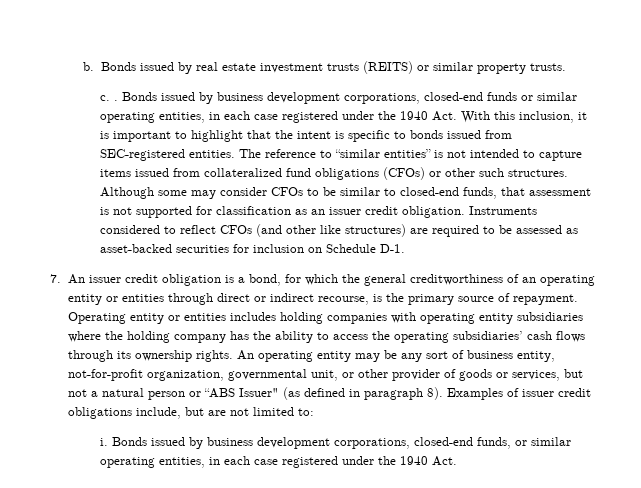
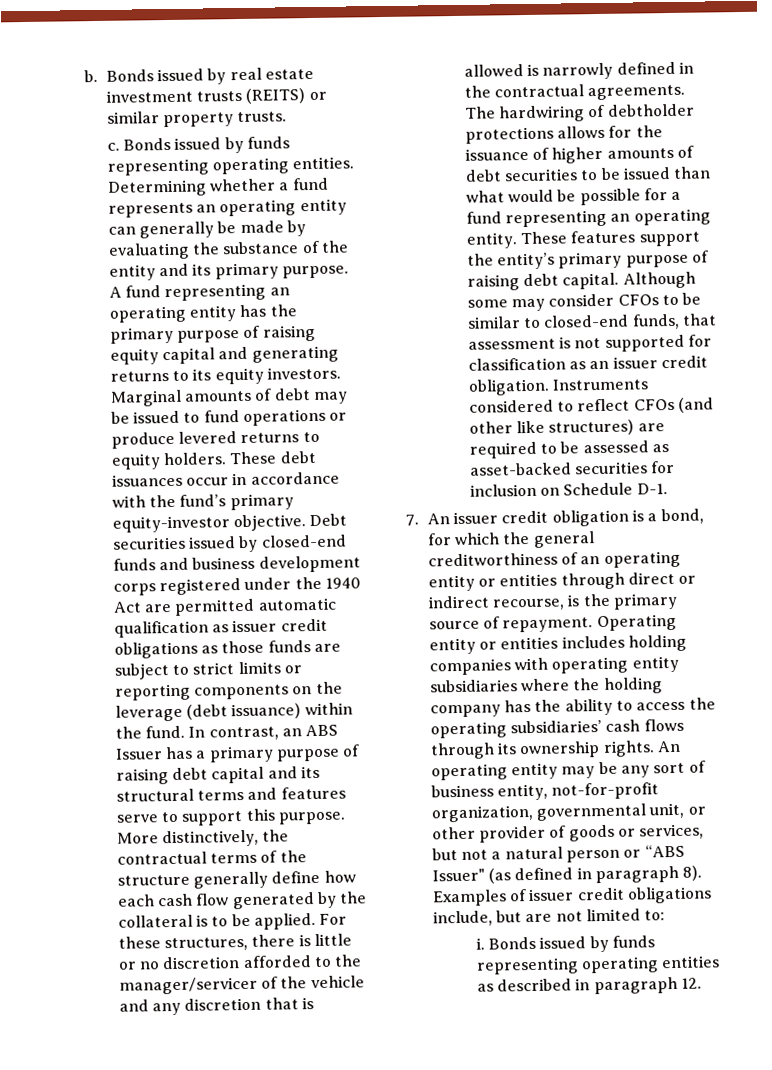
- c. . Bonds issued by business development corporations, closed-end funds or similar operating entities, in each case registered under the 1940 Act. With this inclusion, it is important to highlight that the intent is specific to bonds issued from SEC-registered entities. The reference to “similar entities” is not intended to capture items issued from collateralized fund obligations (CFOs) or other such structures.
+ c. Bonds issued by funds representing operating entities. Determining whether a fund represents an operating entity can generally be made by evaluating the substance of the entity and its primary purpose. A fund representing an operating entity has the primary purpose of raising equity capital and generating returns to its equity investors. Marginal amounts of debt may be issued to fund operations or produce levered returns to equity holders. These debt issuances occur in accordance with the fund’s primary equity-investor objective. Debt securities issued by closed-end funds and business development corps registered under the 1940 Act are permitted automatic qualification as issuer credit obligations as those funds are subject to strict limits or reporting components on the leverage (debt issuance) within the fund. In contrast, an ABS Issuer has a primary purpose of raising debt capital and its structural terms and features serve to support this purpose. More distinctively, the contractual terms of the structure generally define how each cash flow generated by the collateral is to be applied. For these structures, there is little or no discretion afforded to the manager/servicer of the vehicle and any discretion that is allowed is narrowly defined in the contractual agreements. The hardwiring of debtholder protections allows for the issuance of higher amounts of debt securities to be issued than what would be possible for a fund representing an operating entity. These features support the entity’s primary purpose of raising debt capital.
- Bonds issued by business development corporations, closed-end funds, or similar operating entities, in each case registered under the 1940 Act.
+ Bonds issued by funds representing operating entities as described in paragraph 12.

